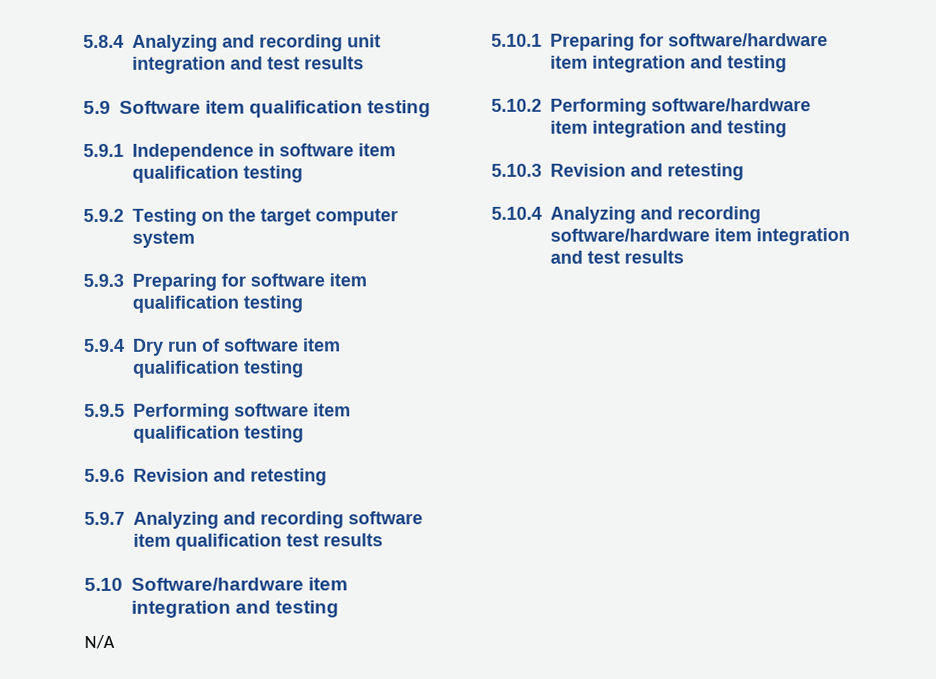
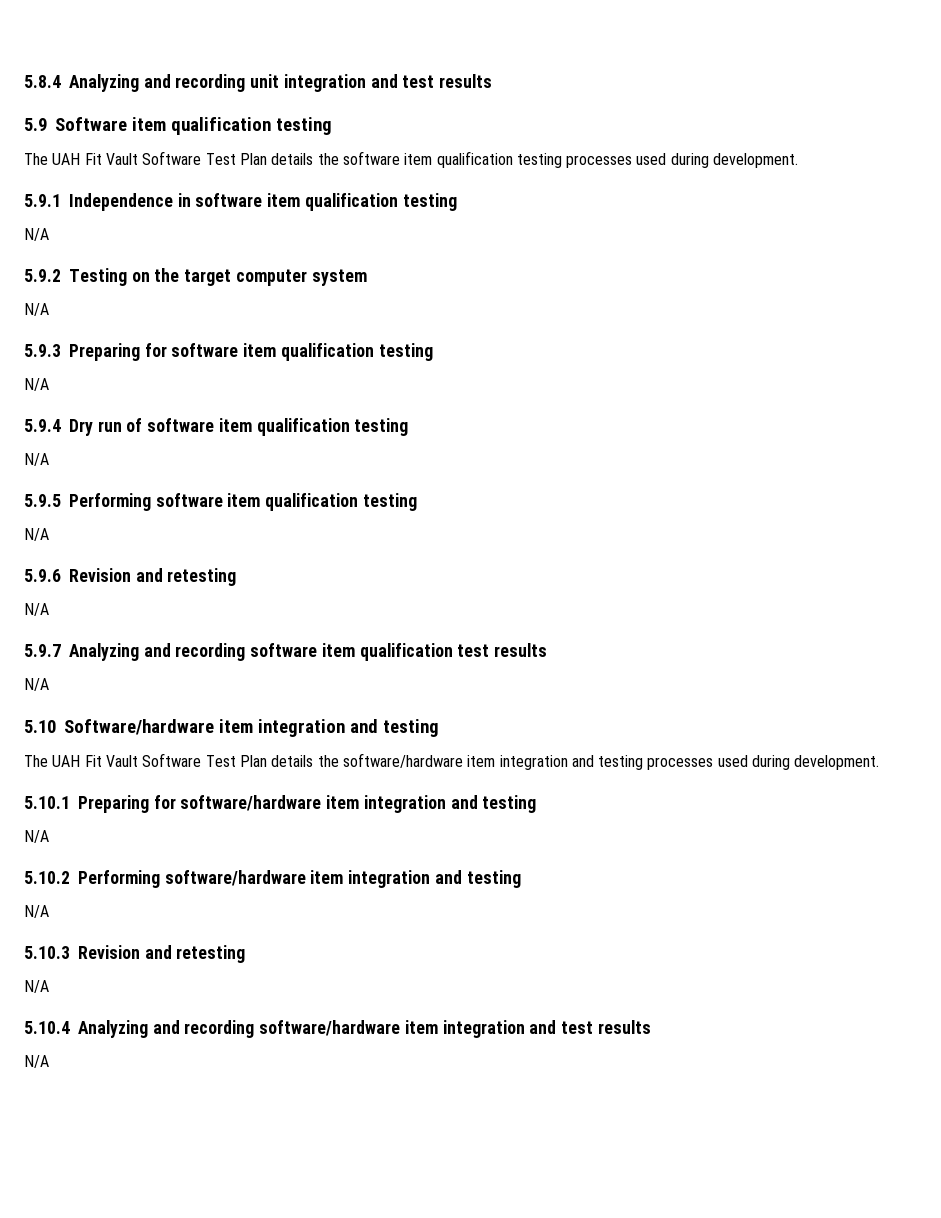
+ The UAH Fit Vault Software Test Plan details the software item qualification testing processes used during development.
  5.9.1 Independence in software item qualification testing
+ N/A
  5.9.2 Testing on the target computer system
+ N/A
  5.9.3 Preparing for software item qualification testing
+ N/A
  5.9.4 Dry run of software item qualification testing
+ N/A
  5.9.5 Performing software item qualification testing
+ N/A
  5.9.6 Revision and retesting
+ N/A
  5.9.7 Analyzing and recording software item qualification test results
+ N/A
- N/A
+ The UAH Fit Vault Software Test Plan details the software/hardware item integration and testing processes used during development.
  5.10.1 Preparing for software/hardware item integration and testing
+ N/A
  5.10.2 Performing software/hardware item integration and testing
+ N/A
  5.10.3 Revision and retesting
+ N/A
  5.10.4 Analyzing and recording software/hardware item integration and test results
+ N/A

